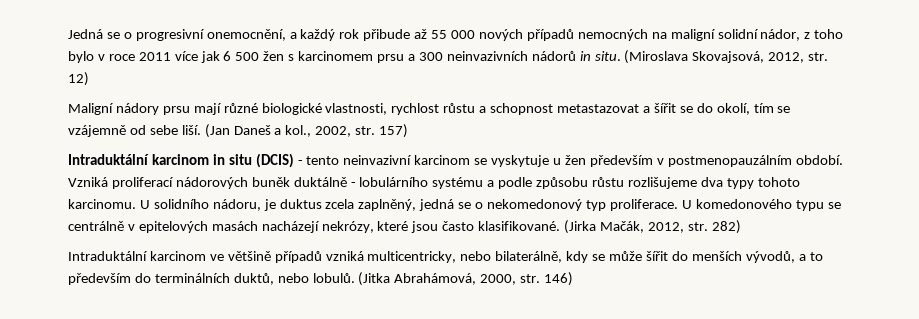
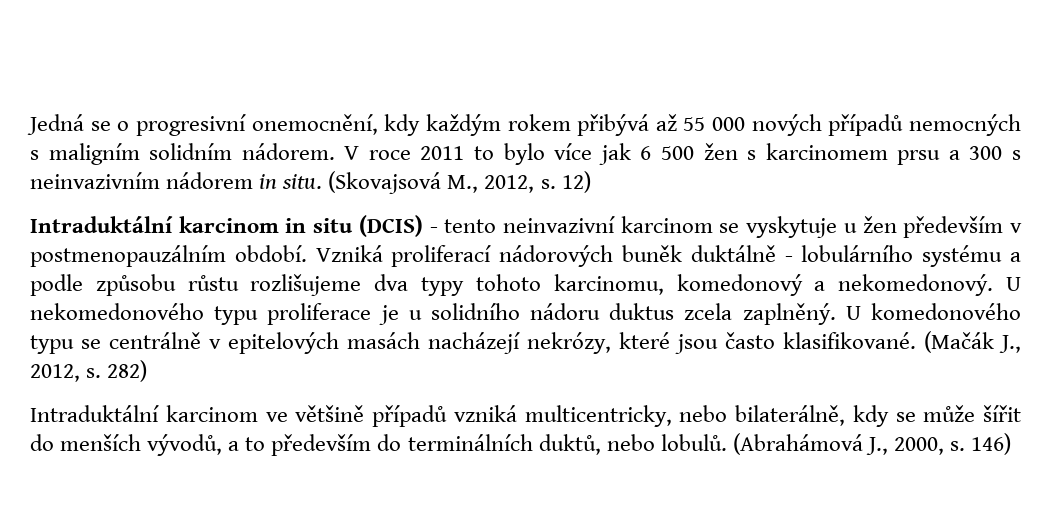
- Jedná se o progresivní onemocnění, a každý rok přibude až 55 000 nových případů nemocných na maligní solidní nádor, z toho bylo v roce 2011 více jak 6 500 žen s karcinomem prsu a 300 neinvazivních nádorů in situ. (Miroslava Skovajsová, 2012, str. 12)
- Maligní nádory prsu mají různé biologické vlastnosti, rychlost růstu a schopnost metastazovat a šířit se do okolí, tím se vzájemně od sebe liší. (Jan Daneš a kol., 2002, str. 157)
+ Jedná se o progresivní onemocnění, kdy každým rokem přibývá až 55 000 nových případů nemocných s maligním solidním nádorem. V roce 2011 to bylo více jak 6 500 žen s karcinomem prsu a 300 s neinvazivním nádorem in situ. (Skovajsová M., 2012, s. 12)
- Vzniká proliferací nádorových buněk duktálně - lobulárního systému a podle způsobu růstu rozlišujeme dva typy tohoto karcinomu. U solidního nádoru, je duktus zcela zaplněný, jedná se o nekomedonový typ proliferace.
+ Vzniká proliferací nádorových buněk duktálně - lobulárního systému a podle způsobu růstu rozlišujeme dva typy tohoto karcinomu, komedonový a nekomedonový. U nekomedonového typu proliferace je u solidního nádoru duktus zcela zaplněný.
- (Jirka Mačák, 2012, str. 282)
+ (Mačák J., 2012, s. 282)
- (Jitka Abrahámová, 2000, str. 146)
+ (Abrahámová J., 2000, s. 146)

